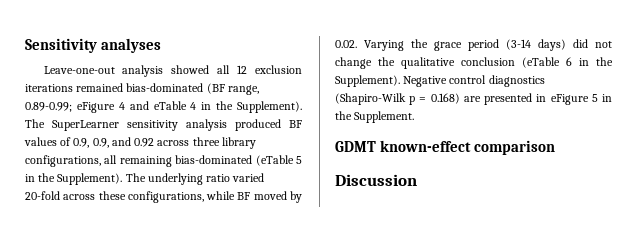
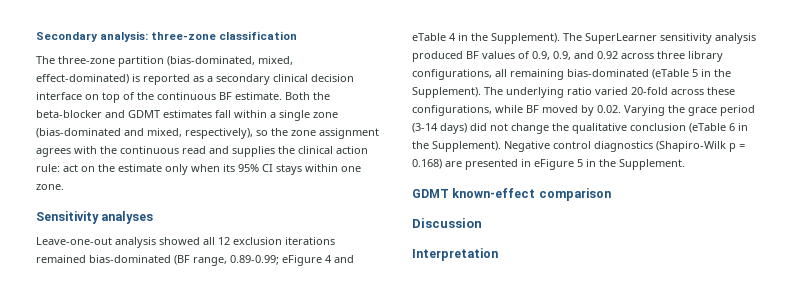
+ Secondary analysis: three-zone classification
+ The three-zone partition (bias-dominated, mixed, effect-dominated) is reported as a secondary clinical decision interface on top of the continuous BF estimate. Both the beta-blocker and GDMT estimates fall within a single zone (bias-dominated and mixed, respectively), so the zone assignment agrees with the continuous read and supplies the clinical action rule: act on the estimate only when its 95% CI stays within one zone.
+ Interpretation

